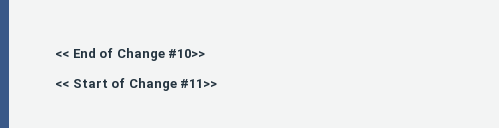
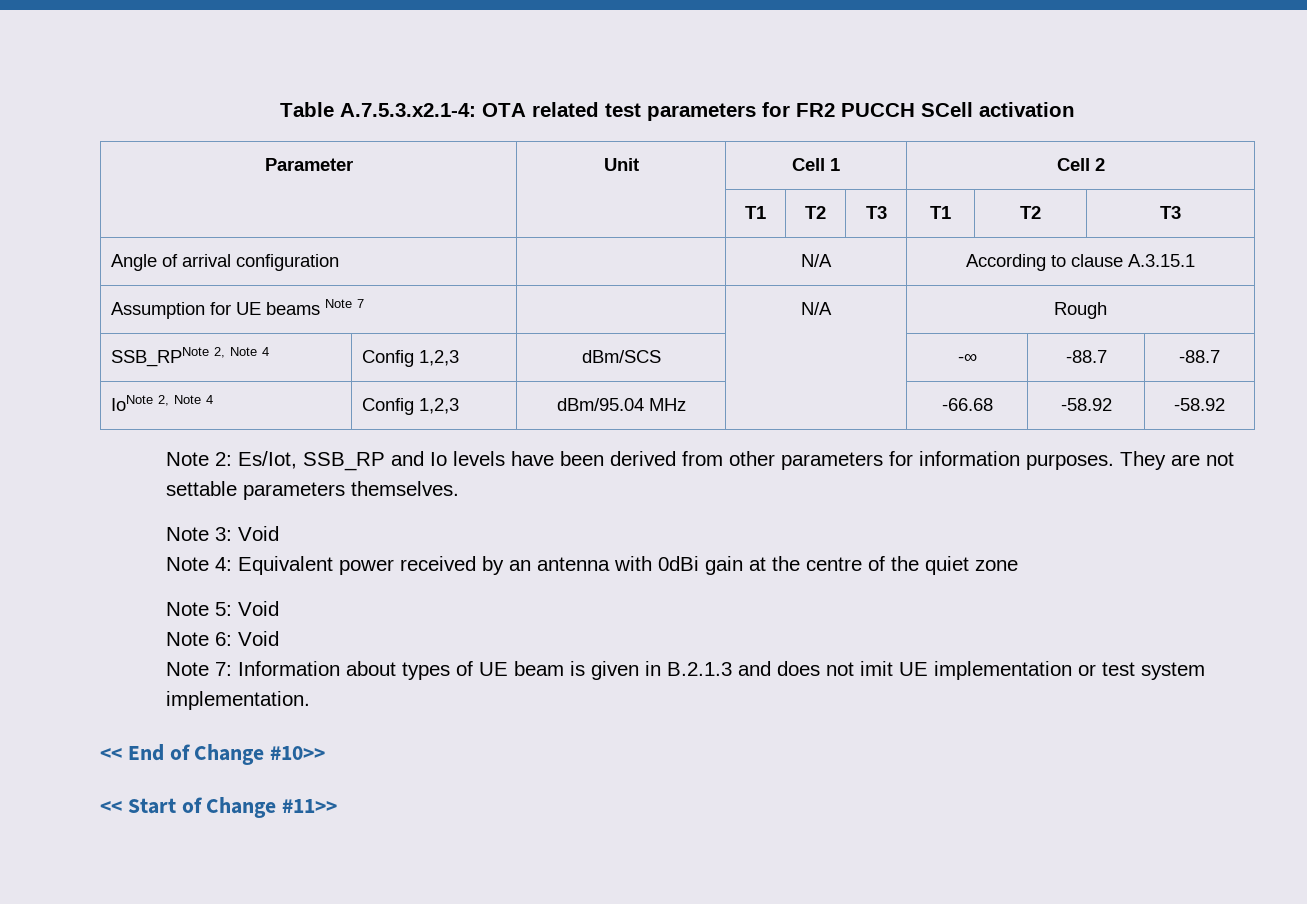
+ Table A.7.5.3.x2.1-4: OTA related test parameters for FR2 PUCCH SCell activation
+ Parameter | Unit | Cell 1 | Cell 2
+ | | T1 | T2 | T3 | T1 | T2 | T3
+ Angle of arrival configuration | | N/A | According to clause A.3.15.1
+ Assumption for UE beams Note 7 | | N/A | Rough
+ SSB_RPNote 2, Note 4 | Config 1,2,3 | dBm/SCS | | -∞ | -88.7 | -88.7
+ IoNote 2, Note 4 | Config 1,2,3 | dBm/95.04 MHz | | -66.68 | -58.92 | -58.92
+ Note 2: Es/Iot, SSB_RP and Io levels have been derived from other parameters for information purposes. They are not settable parameters themselves.
+ Note 3: Void
+ Note 4: Equivalent power received by an antenna with 0dBi gain at the centre of the quiet zone
+ Note 5: Void
+ Note 6: Void
+ Note 7: Information about types of UE beam is given in B.2.1.3 and does not imit UE implementation or test system implementation.

